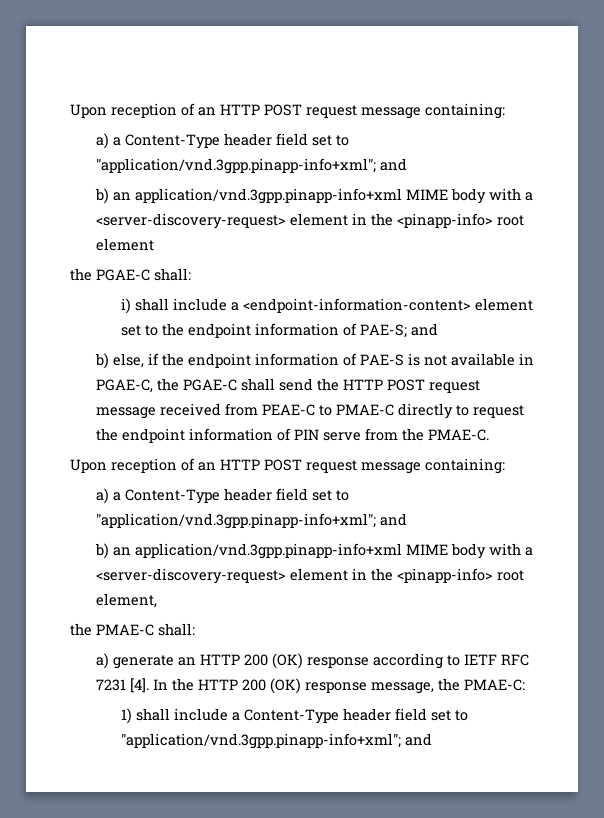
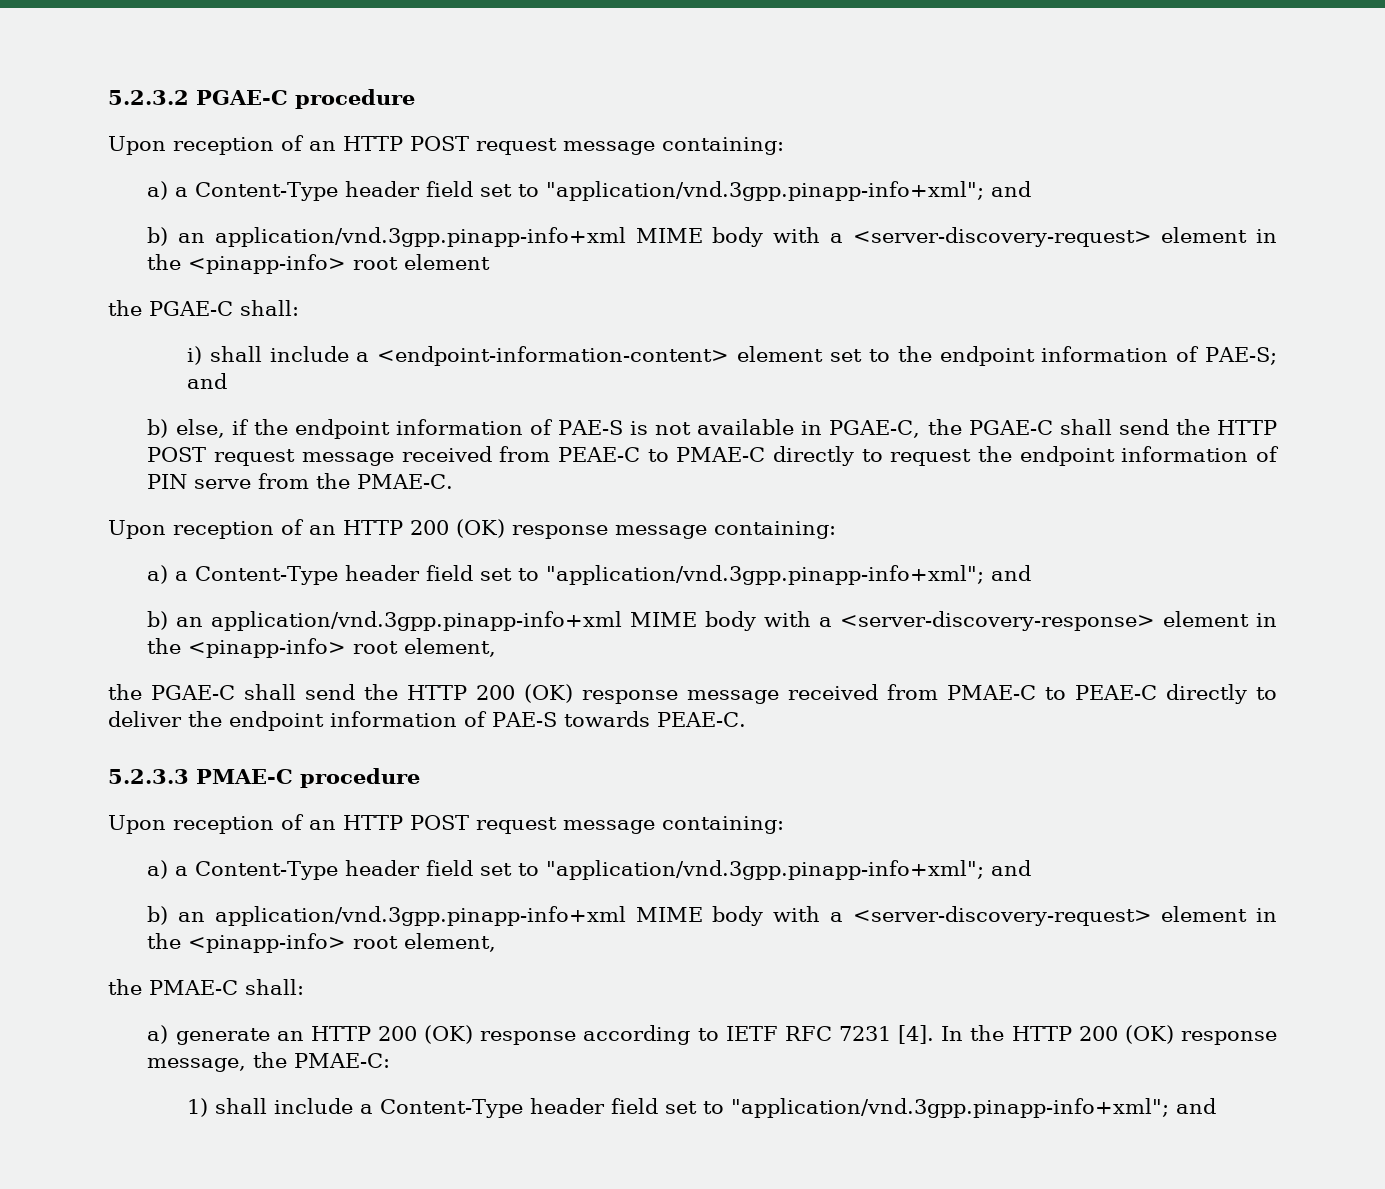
+ 5.2.3.2 PGAE-C procedure
+ Upon reception of an HTTP 200 (OK) response message containing:
+ a) a Content-Type header field set to "application/vnd.3gpp.pinapp-info+xml"; and
+ b) an application/vnd.3gpp.pinapp-info+xml MIME body with a <server-discovery-response> element in the <pinapp-info> root element,
+ the PGAE-C shall send the HTTP 200 (OK) response message received from PMAE-C to PEAE-C directly to deliver the endpoint information of PAE-S towards PEAE-C.
+ 5.2.3.3 PMAE-C procedure

